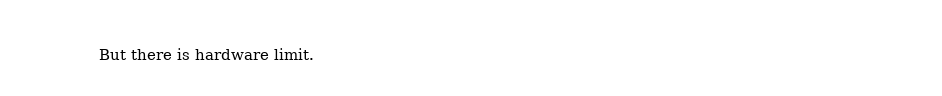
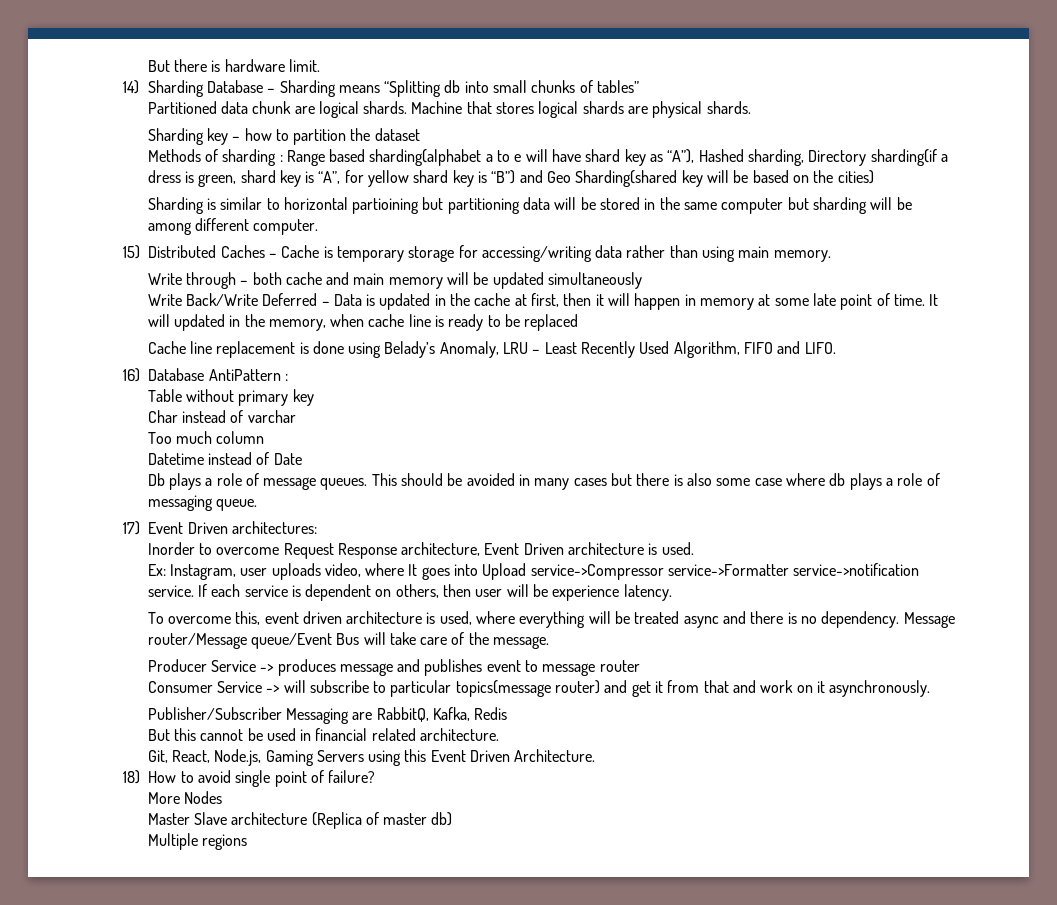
+ 14) Sharding Database – Sharding means “Splitting db into small chunks of tables”
+ Partitioned data chunk are logical shards. Machine that stores logical shards are physical shards.
+ Sharding key – how to partition the dataset
+ Methods of sharding : Range based sharding(alphabet a to e will have shard key as “A”), Hashed sharding, Directory sharding(if a dress is green, shard key is “A”, for yellow shard key is “B”) and Geo Sharding(shared key will be based on the cities)
+ Sharding is similar to horizontal partioining but partitioning data will be stored in the same computer but sharding will be among different computer.
+ 15) Distributed Caches – Cache is temporary storage for accessing/writing data rather than using main memory.
+ Write through – both cache and main memory will be updated simultaneously
+ Write Back/Write Deferred – Data is updated in the cache at first, then it will happen in memory at some late point of time. It will updated in the memory, when cache line is ready to be replaced
+ Cache line replacement is done using Belady’s Anomaly, LRU – Least Recently Used Algorithm, FIFO and LIFO.
+ 16) Database AntiPattern :
+ Table without primary key
+ Char instead of varchar
+ Too much column
+ Datetime instead of Date
+ Db plays a role of message queues. This should be avoided in many cases but there is also some case where db plays a role of messaging queue.
+ 17) Event Driven architectures:
+ Inorder to overcome Request Response architecture, Event Driven architecture is used.
+ Ex: Instagram, user uploads video, where It goes into Upload service->Compressor service->Formatter service->notification service. If each service is dependent on others, then user will be experience latency.
+ To overcome this, event driven architecture is used, where everything will be treated async and there is no dependency. Message router/Message queue/Event Bus will take care of the message.
+ Producer Service -> produces message and publishes event to message router
+ Consumer Service -> will subscribe to particular topics(message router) and get it from that and work on it asynchronously.
+ Publisher/Subscriber Messaging are RabbitQ, Kafka, Redis
+ But this cannot be used in financial related architecture.
+ Git, React, Node.js, Gaming Servers using this Event Driven Architecture.
+ 18) How to avoid single point of failure?
+ More Nodes
+ Master Slave architecture (Replica of master db)
+ Multiple regions

